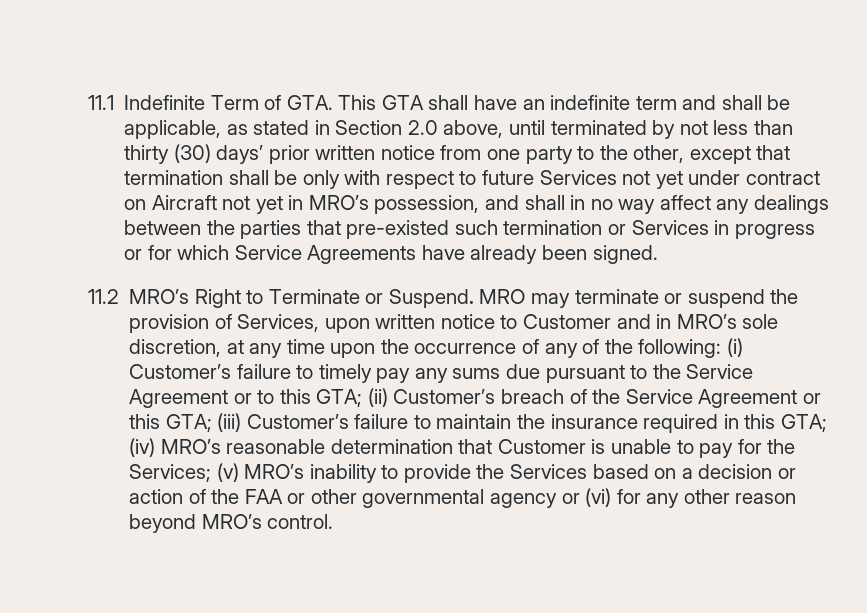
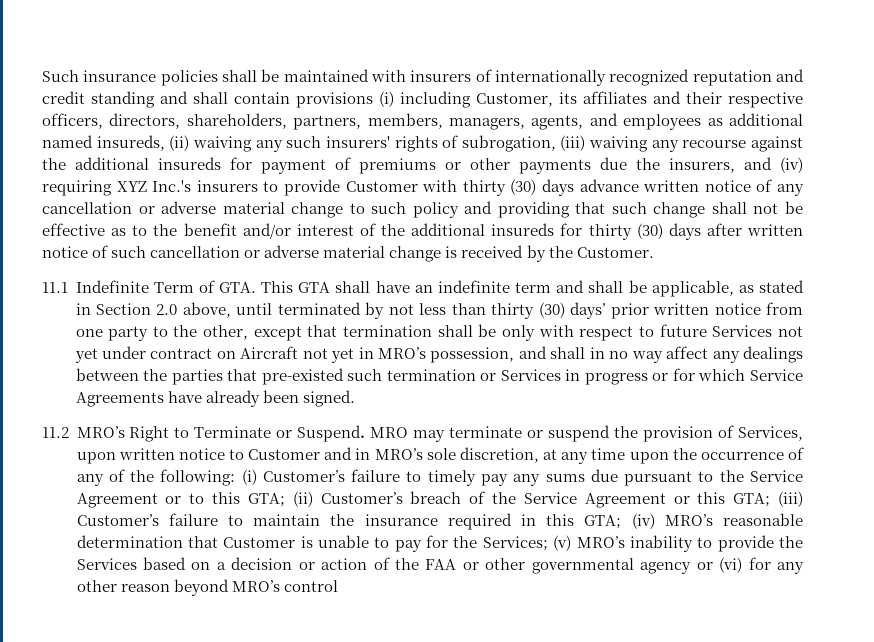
+ Such insurance policies shall be maintained with insurers of internationally recognized reputation and credit standing and shall contain provisions (i) including Customer, its affiliates and their respective officers, directors, shareholders, partners, members, managers, agents, and employees as additional named insureds, (ii) waiving any such insurers' rights of subrogation, (iii) waiving any recourse against the additional insureds for payment of premiums or other payments due the insurers, and (iv) requiring XYZ Inc.'s insurers to provide Customer with thirty (30) days advance written notice of any cancellation or adverse material change to such policy and providing that such change shall not be effective as to the benefit and/or interest of the additional insureds for thirty (30) days after written notice of such cancellation or adverse material change is received by the Customer.
- (v) MRO’s inability to provide the Services based on a decision or action of the FAA or other governmental agency or (vi) for any other reason beyond MRO’s control.
+ (v) MRO’s inability to provide the Services based on a decision or action of the FAA or other governmental agency or (vi) for any other reason beyond MRO’s control

